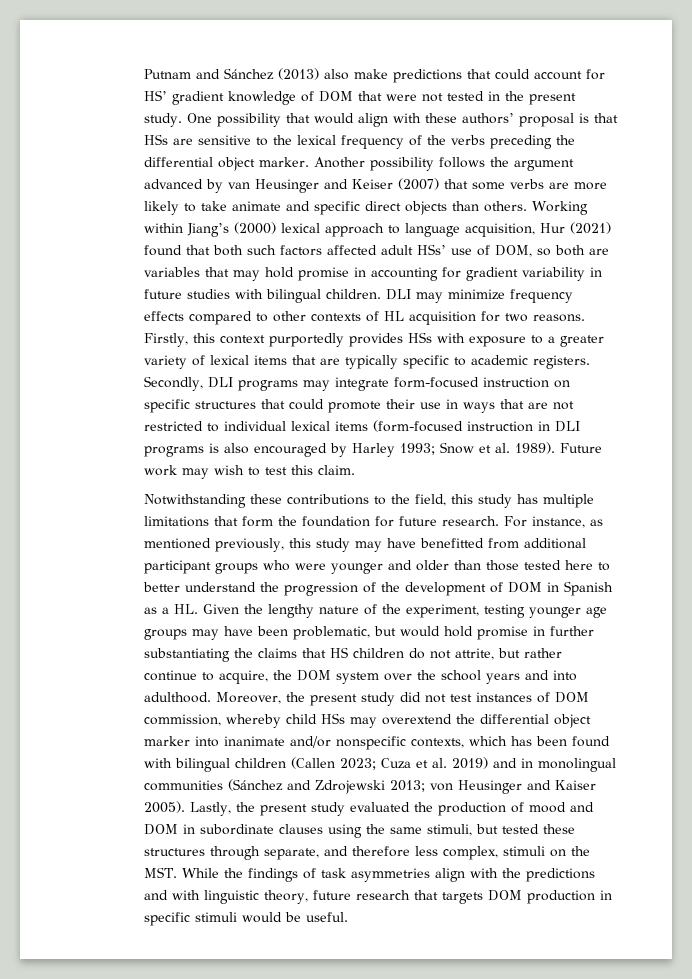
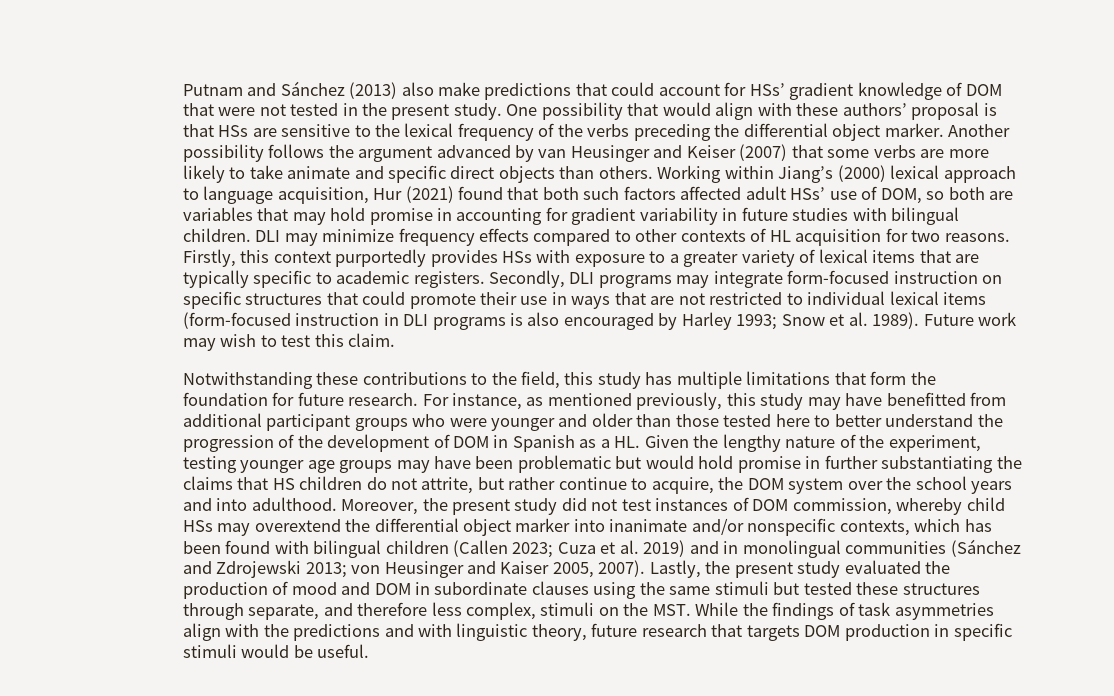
- Putnam and Sánchez (2013) also make predictions that could account for HS’ gradient knowledge of DOM that were not tested in the present study.
+ Putnam and Sánchez (2013) also make predictions that could account for HSs’ gradient knowledge of DOM that were not tested in the present study.
- For instance, as mentioned previously, this study may have benefitted from additional participant groups who were younger and older than those tested here to better understand the progression of the development of DOM in Spanish as a HL. Given the lengthy nature of the experiment, testing younger age groups may have been problematic, but would hold promise in further substantiating the claims that HS children do not attrite, but rather continue to acquire, the DOM system over the school years and into adulthood.
+ For instance, as mentioned previously, this study may have benefitted from additional participant groups who were younger and older than those tested here to better understand the progression of the development of DOM in Spanish as a HL. Given the lengthy nature of the experiment, testing younger age groups may have been problematic but would hold promise in further substantiating the claims that HS children do not attrite, but rather continue to acquire, the DOM system over the school years and into adulthood.
- Moreover, the present study did not test instances of DOM commission, whereby child HSs may overextend the differential object marker into inanimate and/or nonspecific contexts, which has been found with bilingual children (Callen 2023; Cuza et al. 2019) and in monolingual communities (Sánchez and Zdrojewski 2013; von Heusinger and Kaiser 2005).
+ Moreover, the present study did not test instances of DOM commission, whereby child HSs may overextend the differential object marker into inanimate and/or nonspecific contexts, which has been found with bilingual children (Callen 2023; Cuza et al. 2019) and in monolingual communities (Sánchez and Zdrojewski 2013; von Heusinger and Kaiser 2005, 2007).
- Lastly, the present study evaluated the production of mood and DOM in subordinate clauses using the same stimuli, but tested these structures through separate, and therefore less complex, stimuli on the MST. While the findings of task asymmetries align with the predictions and with linguistic theory, future research that targets DOM production in specific stimuli would be useful.
+ Lastly, the present study evaluated the production of mood and DOM in subordinate clauses using the same stimuli but tested these structures through separate, and therefore less complex, stimuli on the MST. While the findings of task asymmetries align with the predictions and with linguistic theory, future research that targets DOM production in specific stimuli would be useful.

